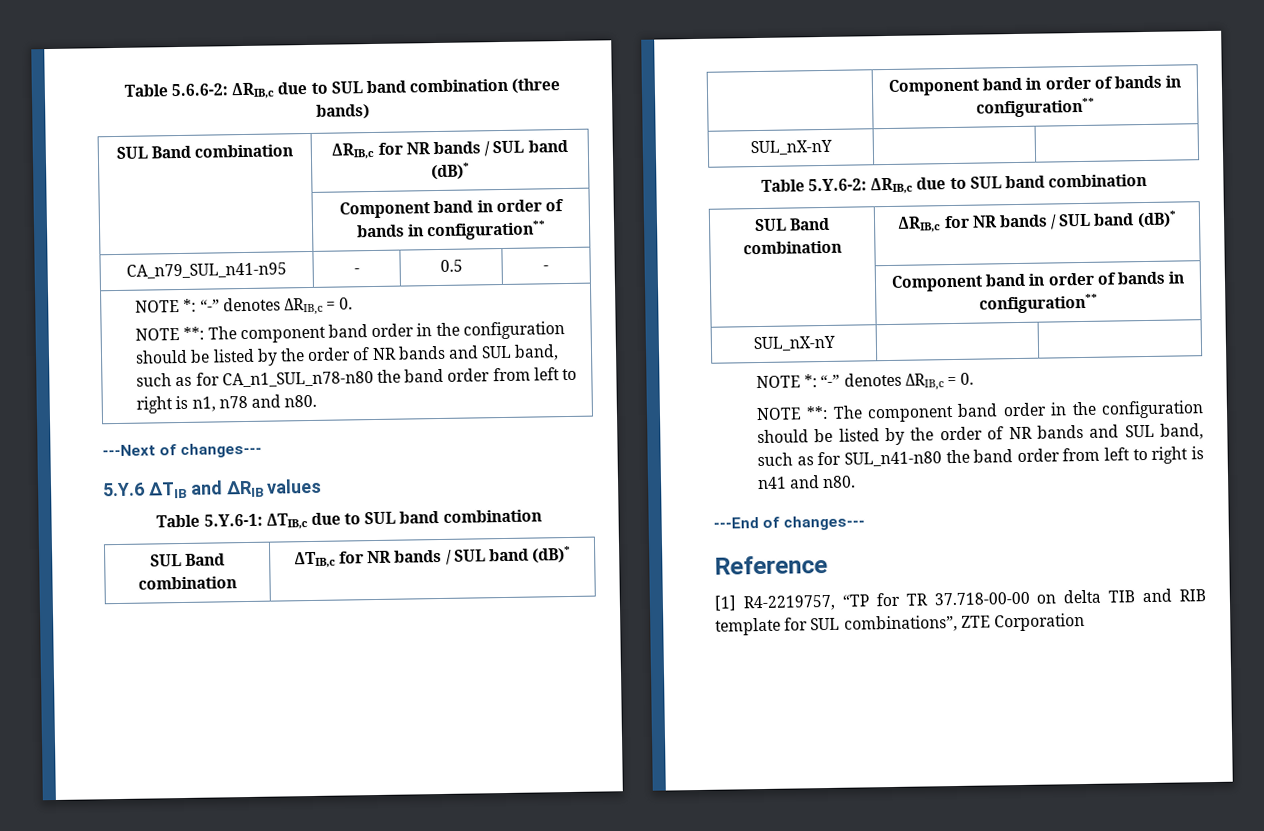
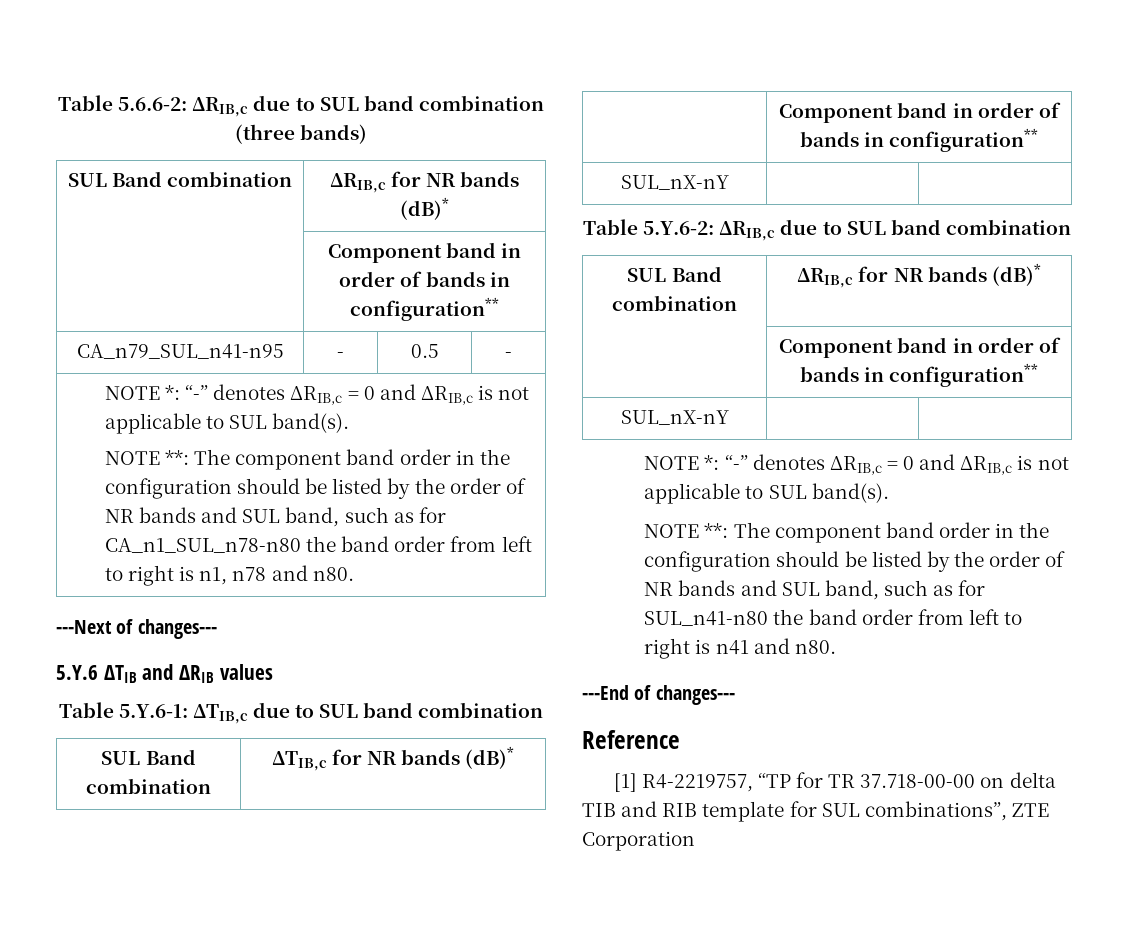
  Table 5.6.6-2: ΔRIB,c due to SUL band combination (three bands)
- SUL Band combination | ΔRIB,c for NR bands / SUL band (dB)*
+ SUL Band combination | ΔRIB,c for NR bands (dB)*
  CA_n79_SUL_n41-n95 | - | 0.5 | -
- NOTE *: “-” denotes ΔRIB,c = 0.
+ NOTE *: “-” denotes ΔRIB,c = 0 and ΔRIB,c is not applicable to SUL band(s).
- SUL Band combination | ΔTIB,c for NR bands / SUL band (dB)*
+ SUL Band combination | ΔTIB,c for NR bands (dB)*
  Table 5.Y.6-2: ΔRIB,c due to SUL band combination
- SUL Band combination | ΔRIB,c for NR bands / SUL band (dB)*
+ SUL Band combination | ΔRIB,c for NR bands (dB)*
  | Component band in order of bands in configuration**
  SUL_nX-nY | |
- NOTE *: “-” denotes ΔRIB,c = 0.
+ NOTE *: “-” denotes ΔRIB,c = 0 and ΔRIB,c is not applicable to SUL band(s).

